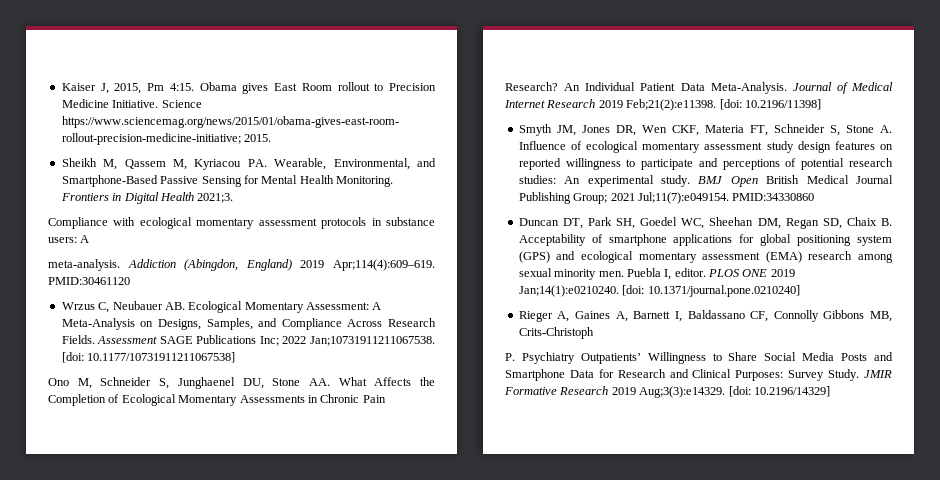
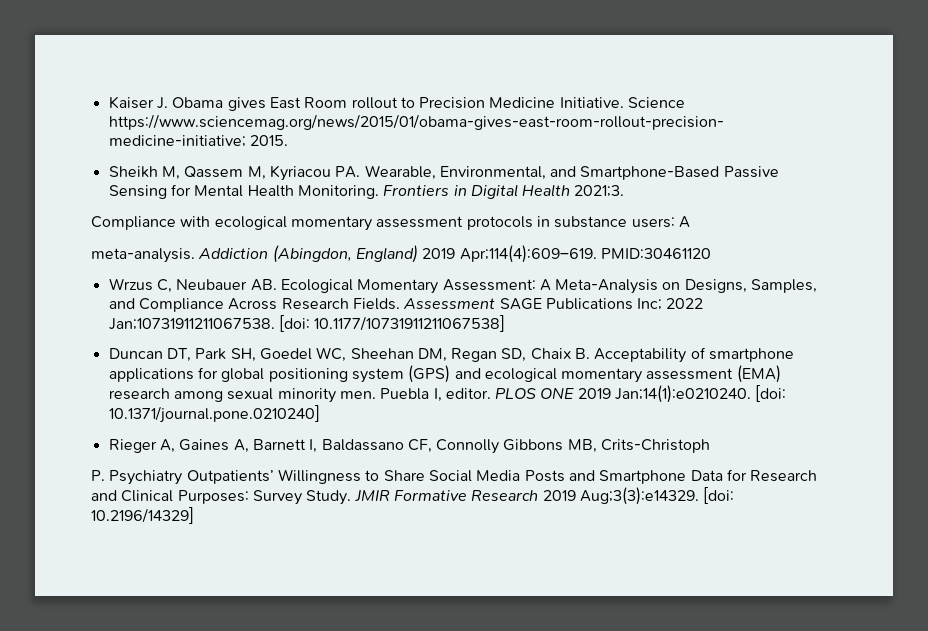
- Kaiser J, 2015, Pm 4:15. Obama gives East Room rollout to Precision Medicine Initiative.
+ Kaiser J. Obama gives East Room rollout to Precision Medicine Initiative.
- Science https://www.sciencemag.org/news/2015/01/obama-gives-east-room- rollout-precision-medicine-initiative; 2015.
+ Science https://www.sciencemag.org/news/2015/01/obama-gives-east-room-rollout-precision- medicine-initiative; 2015.
- Ono M, Schneider S, Junghaenel DU, Stone AA. What Affects the Completion of Ecological Momentary Assessments in Chronic Pain Research? An Individual Patient Data Meta-Analysis. Journal of Medical Internet Research 2019 Feb;21(2):e11398. [doi: 10.2196/11398]
- Smyth JM, Jones DR, Wen CKF, Materia FT, Schneider S, Stone A. Influence of ecological momentary assessment study design features on reported willingness to participate and perceptions of potential research studies: An experimental study. BMJ Open British Medical Journal Publishing Group; 2021 Jul;11(7):e049154. PMID:34330860

